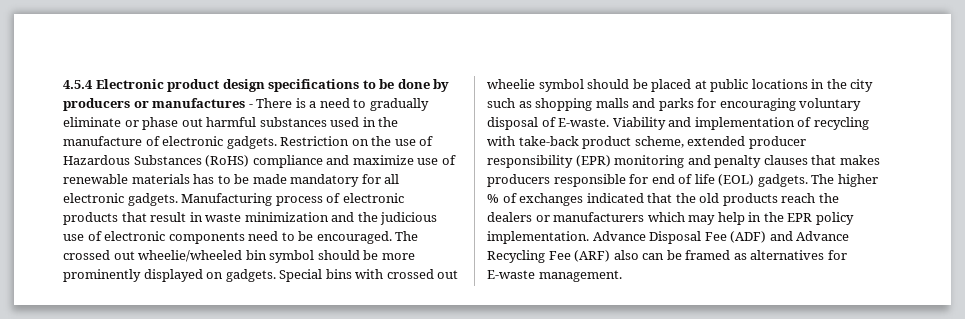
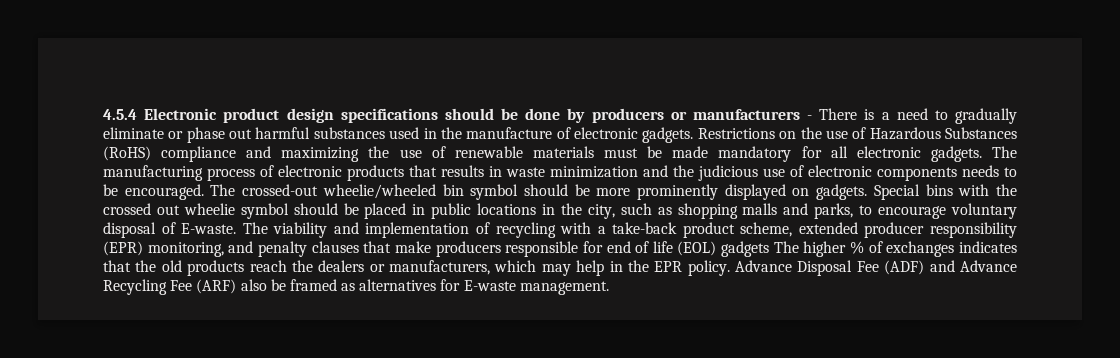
- 4.5.4 Electronic product design specifications to be done by producers or manufactures - There is a need to gradually eliminate or phase out harmful substances used in the manufacture of electronic gadgets.
+ 4.5.4 Electronic product design specifications should be done by producers or manufacturers - There is a need to gradually eliminate or phase out harmful substances used in the manufacture of electronic gadgets.
- Restriction on the use of Hazardous Substances (RoHS) compliance and maximize use of renewable materials has to be made mandatory for all electronic gadgets.
+ Restrictions on the use of Hazardous Substances (RoHS) compliance and maximizing the use of renewable materials must be made mandatory for all electronic gadgets.
- Manufacturing process of electronic products that result in waste minimization and the judicious use of electronic components need to be encouraged.
+ The manufacturing process of electronic products that results in waste minimization and the judicious use of electronic components needs to be encouraged.
- The crossed out wheelie/wheeled bin symbol should be more prominently displayed on gadgets.
+ The crossed-out wheelie/wheeled bin symbol should be more prominently displayed on gadgets.
- Special bins with crossed out wheelie symbol should be placed at public locations in the city such as shopping malls and parks for encouraging voluntary disposal of E-waste.
+ Special bins with the crossed out wheelie symbol should be placed in public locations in the city, such as shopping malls and parks, to encourage voluntary disposal of E-waste.
- Viability and implementation of recycling with take-back product scheme, extended producer responsibility (EPR) monitoring and penalty clauses that makes producers responsible for end of life (EOL) gadgets. The higher % of exchanges indicated that the old products reach the dealers or manufacturers which may help in the EPR policy implementation.
+ The viability and implementation of recycling with a take-back product scheme, extended producer responsibility (EPR) monitoring, and penalty clauses that make producers responsible for end of life (EOL) gadgets The higher % of exchanges indicates that the old products reach the dealers or manufacturers, which may help in the EPR policy.
- Advance Disposal Fee (ADF) and Advance Recycling Fee (ARF) also can be framed as alternatives for E-waste management.
+ Advance Disposal Fee (ADF) and Advance Recycling Fee (ARF) also be framed as alternatives for E-waste management.

